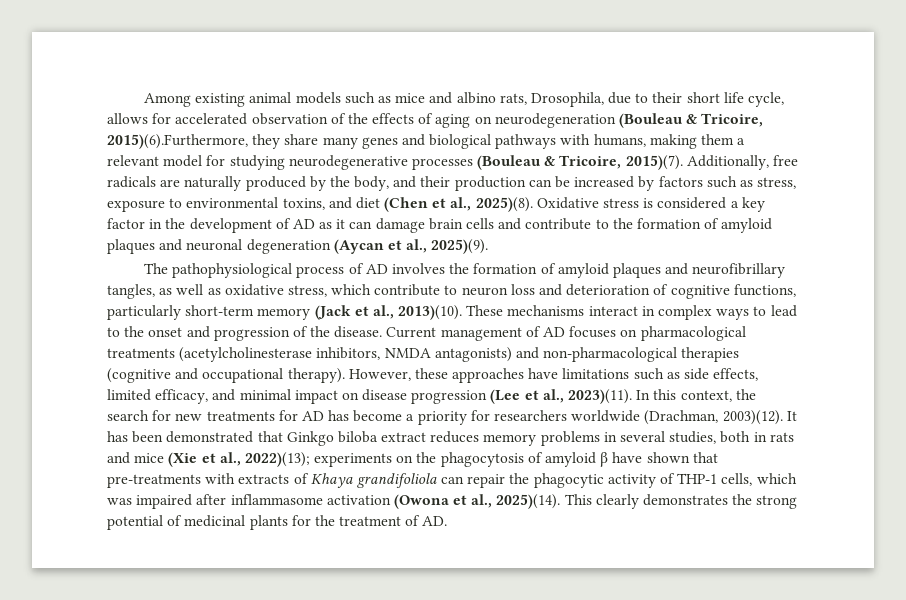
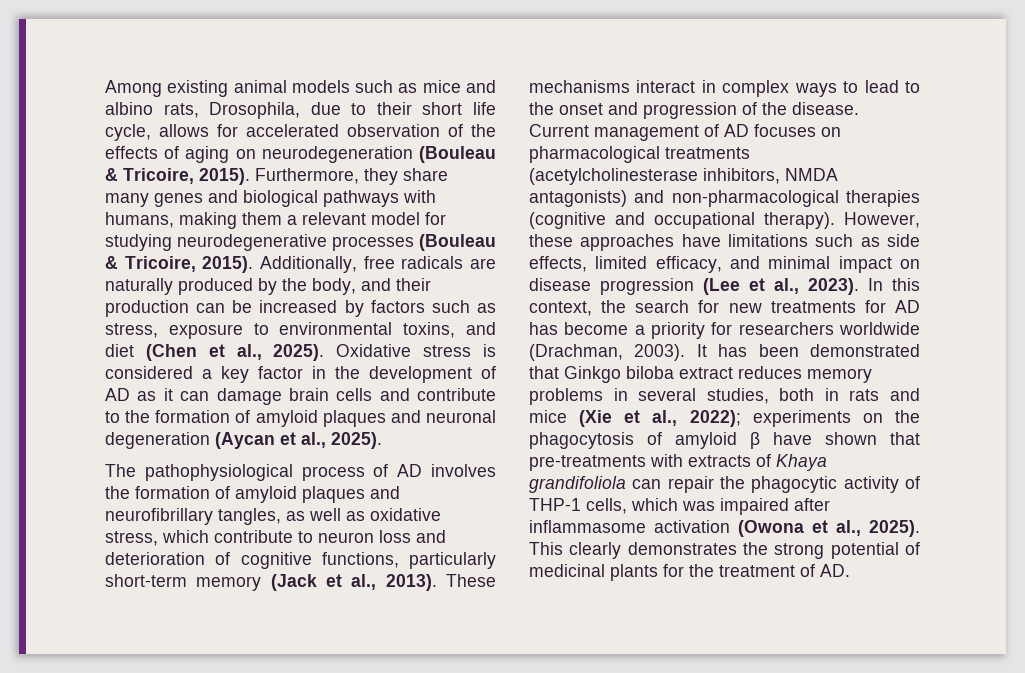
- Among existing animal models such as mice and albino rats, Drosophila, due to their short life cycle, allows for accelerated observation of the effects of aging on neurodegeneration (Bouleau & Tricoire, 2015)(6).Furthermore, they share many genes and biological pathways with humans, making them a relevant model for studying neurodegenerative processes (Bouleau & Tricoire, 2015)(7).
+ Among existing animal models such as mice and albino rats, Drosophila, due to their short life cycle, allows for accelerated observation of the effects of aging on neurodegeneration (Bouleau & Tricoire, 2015). Furthermore, they share many genes and biological pathways with humans, making them a relevant model for studying neurodegenerative processes (Bouleau & Tricoire, 2015).
- Additionally, free radicals are naturally produced by the body, and their production can be increased by factors such as stress, exposure to environmental toxins, and diet (Chen et al., 2025)(8).
+ Additionally, free radicals are naturally produced by the body, and their production can be increased by factors such as stress, exposure to environmental toxins, and diet (Chen et al., 2025).
- Oxidative stress is considered a key factor in the development of AD as it can damage brain cells and contribute to the formation of amyloid plaques and neuronal degeneration (Aycan et al., 2025)(9).
+ Oxidative stress is considered a key factor in the development of AD as it can damage brain cells and contribute to the formation of amyloid plaques and neuronal degeneration (Aycan et al., 2025).
- The pathophysiological process of AD involves the formation of amyloid plaques and neurofibrillary tangles, as well as oxidative stress, which contribute to neuron loss and deterioration of cognitive functions, particularly short-term memory (Jack et al., 2013)(10).
+ The pathophysiological process of AD involves the formation of amyloid plaques and neurofibrillary tangles, as well as oxidative stress, which contribute to neuron loss and deterioration of cognitive functions, particularly short-term memory (Jack et al., 2013).
- However, these approaches have limitations such as side effects, limited efficacy, and minimal impact on disease progression (Lee et al., 2023)(11).
+ However, these approaches have limitations such as side effects, limited efficacy, and minimal impact on disease progression (Lee et al., 2023).
- In this context, the search for new treatments for AD has become a priority for researchers worldwide (Drachman, 2003)(12).
+ In this context, the search for new treatments for AD has become a priority for researchers worldwide (Drachman, 2003).
- It has been demonstrated that Ginkgo biloba extract reduces memory problems in several studies, both in rats and mice (Xie et al., 2022)(13); experiments on the phagocytosis of amyloid β have shown that pre-treatments with extracts of Khaya grandifoliola can repair the phagocytic activity of THP-1 cells, which was impaired after inflammasome activation (Owona et al., 2025)(14).
+ It has been demonstrated that Ginkgo biloba extract reduces memory problems in several studies, both in rats and mice (Xie et al., 2022); experiments on the phagocytosis of amyloid β have shown that pre-treatments with extracts of Khaya grandifoliola can repair the phagocytic activity of THP-1 cells, which was impaired after inflammasome activation (Owona et al., 2025).

